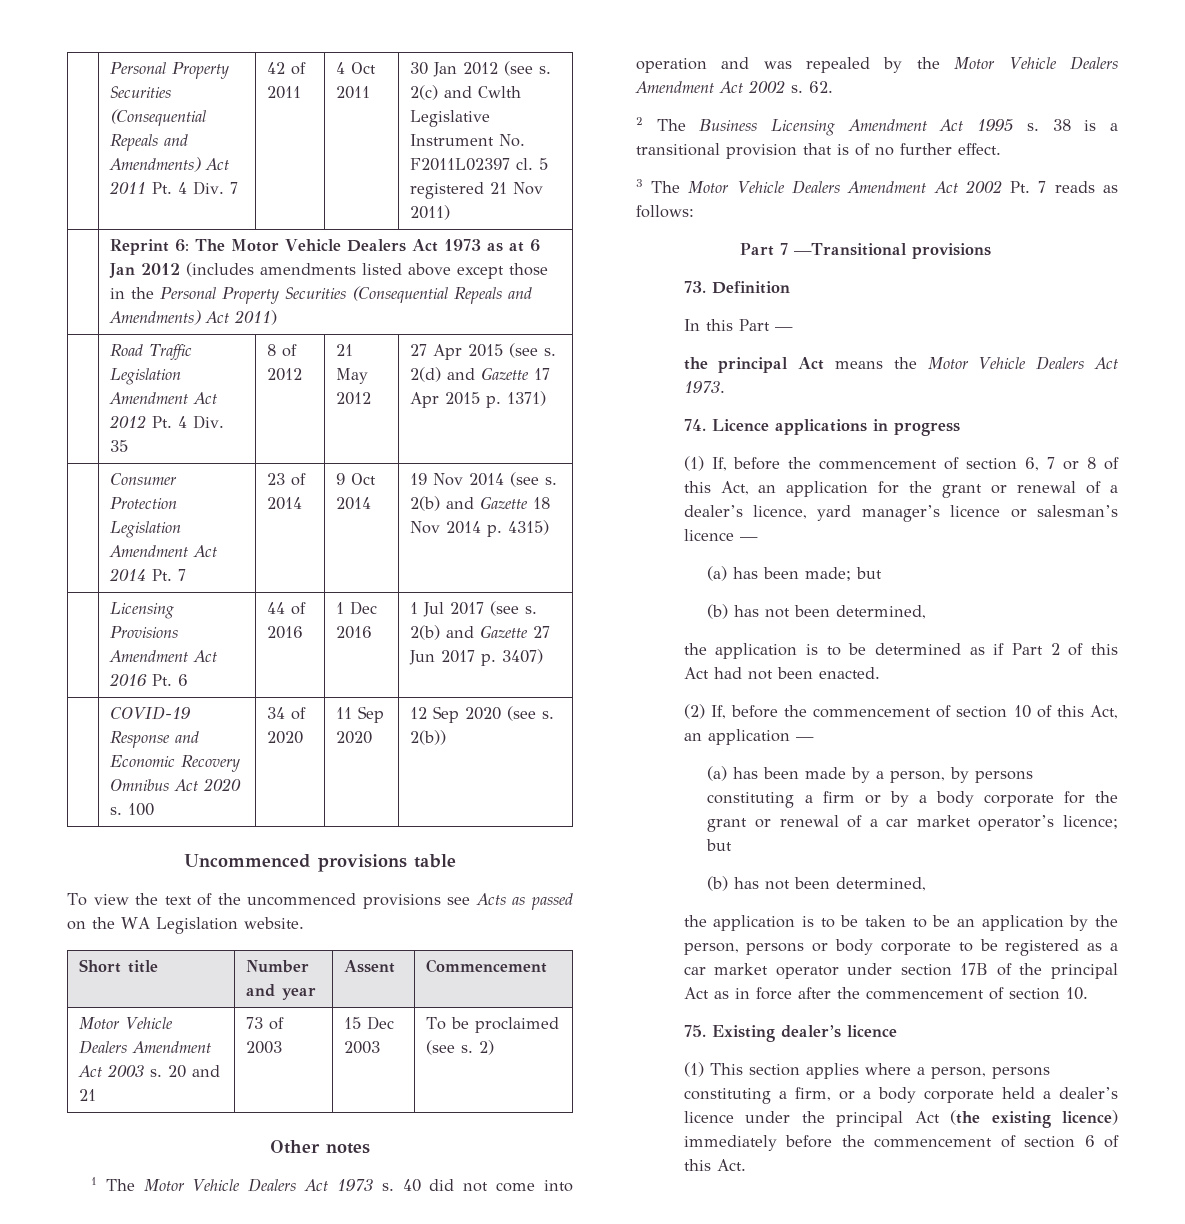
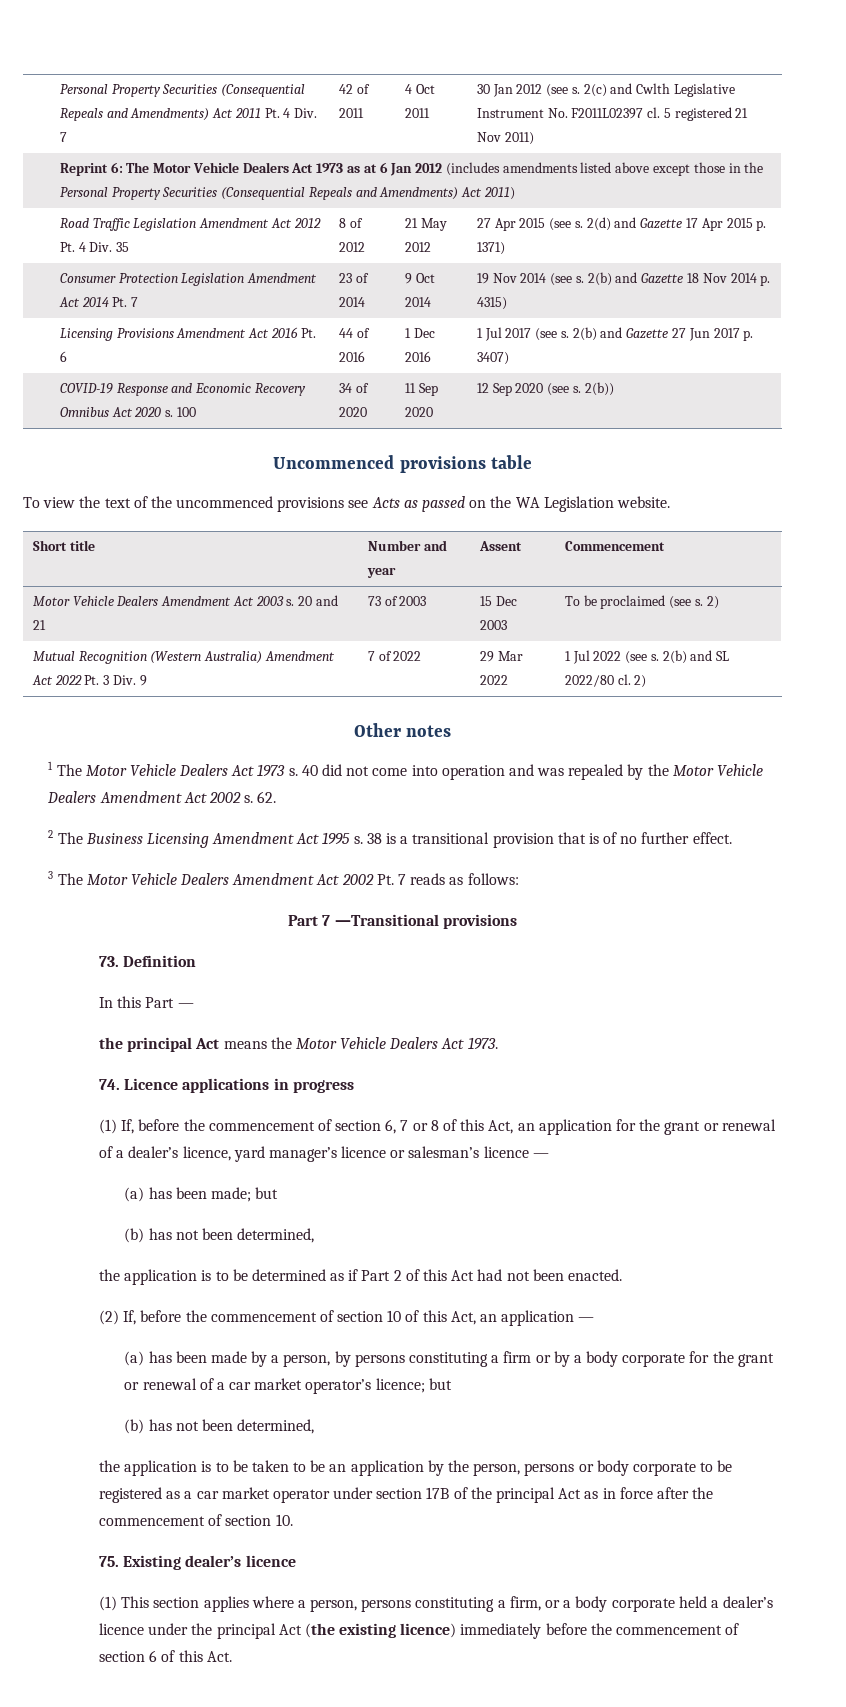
+ Mutual Recognition (Western Australia) Amendment Act 2022 Pt. 3 Div. 9 | 7 of 2022 | 29 Mar 2022 | 1 Jul 2022 (see s. 2(b) and SL 2022/80 cl. 2)

